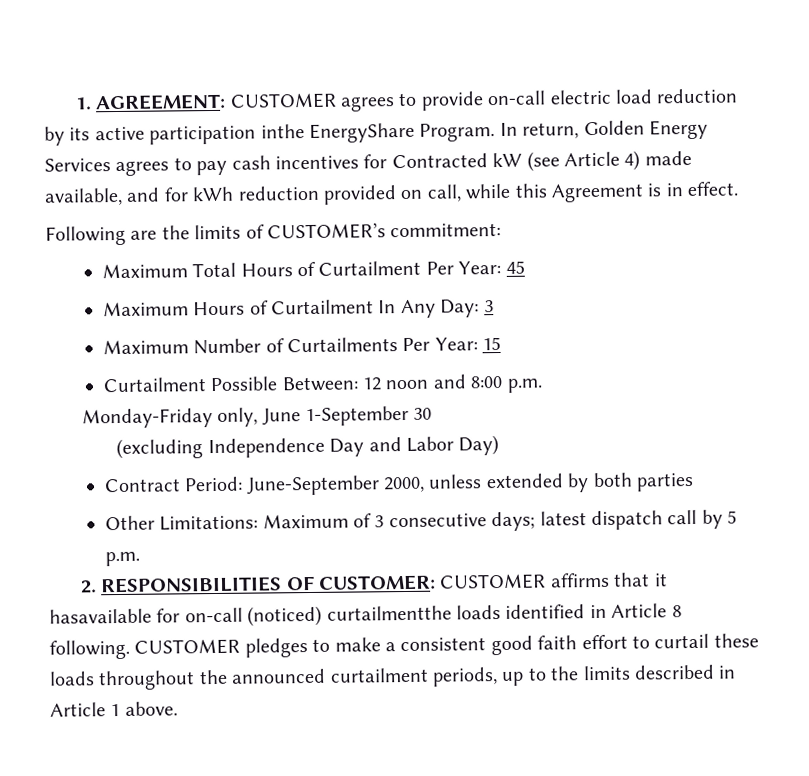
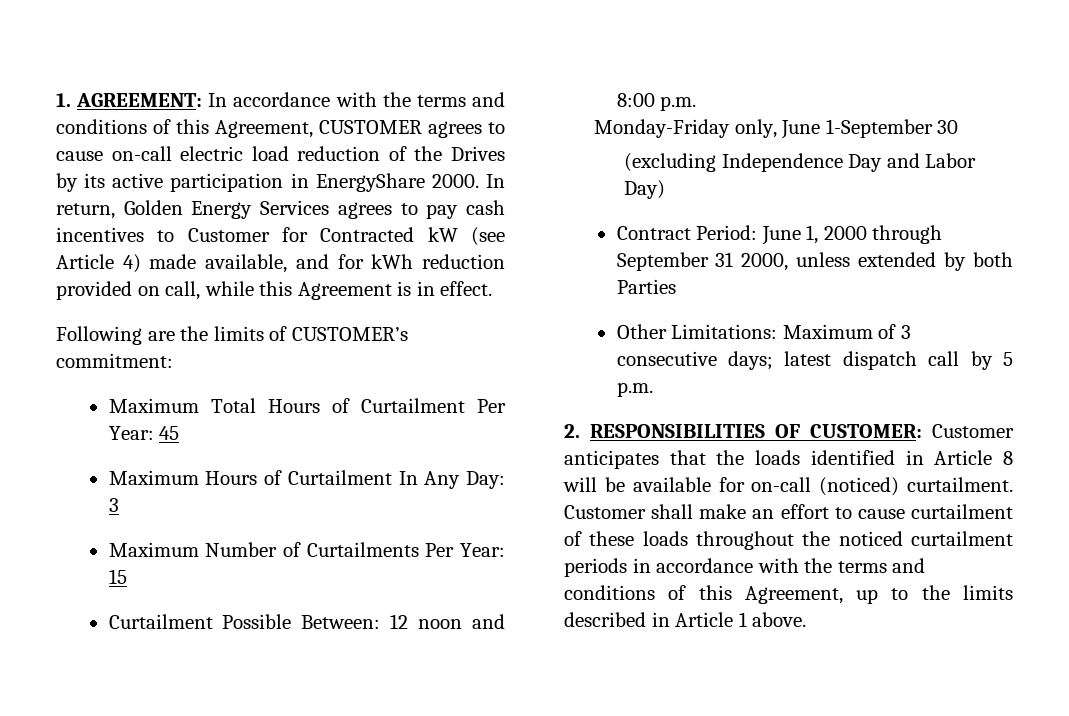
- 1. AGREEMENT: CUSTOMER agrees to provide on-call electric load reduction by its active participation inthe EnergyShare Program.
+ 1. AGREEMENT: In accordance with the terms and conditions of this Agreement, CUSTOMER agrees to cause on-call electric load reduction of the Drives by its active participation in EnergyShare 2000.
- In return, Golden Energy Services agrees to pay cash incentives for Contracted kW (see Article 4) made available, and for kWh reduction provided on call, while this Agreement is in effect.
+ In return, Golden Energy Services agrees to pay cash incentives to Customer for Contracted kW (see Article 4) made available, and for kWh reduction provided on call, while this Agreement is in effect.
- Contract Period: June-September 2000, unless extended by both parties
+ Contract Period: June 1, 2000 through September 31 2000, unless extended by both Parties
- 2. RESPONSIBILITIES OF CUSTOMER: CUSTOMER affirms that it hasavailable for on-call (noticed) curtailmentthe loads identified in Article 8 following. CUSTOMER pledges to make a consistent good faith effort to curtail these loads throughout the announced curtailment periods, up to the limits described in Article 1 above.
+ 2. RESPONSIBILITIES OF CUSTOMER: Customer anticipates that the loads identified in Article 8 will be available for on-call (noticed) curtailment. Customer shall make an effort to cause curtailment of these loads throughout the noticed curtailment periods in accordance with the terms and conditions of this Agreement, up to the limits described in Article 1 above.

